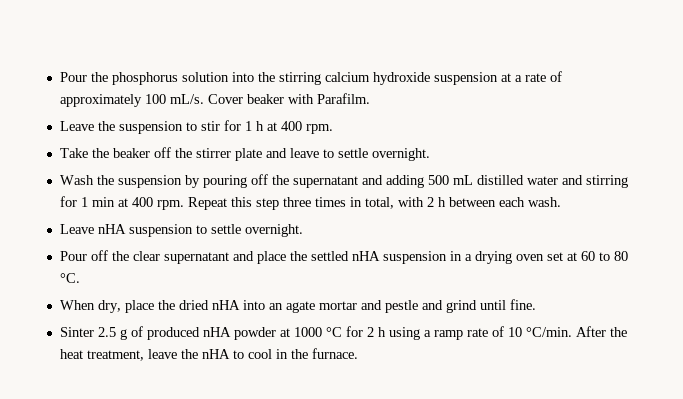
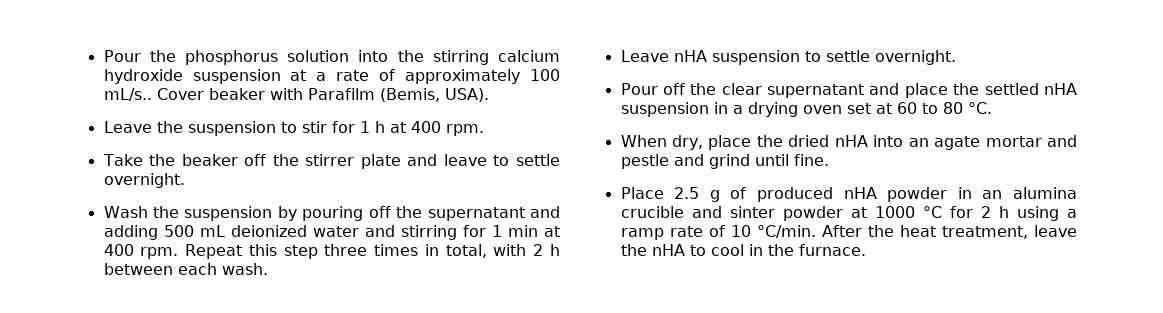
- Pour the phosphorus solution into the stirring calcium hydroxide suspension at a rate of approximately 100 mL/s.
+ Pour the phosphorus solution into the stirring calcium hydroxide suspension at a rate of approximately 100 mL/s..
- Cover beaker with Parafilm.
+ Cover beaker with Parafilm (Bemis, USA).
- Wash the suspension by pouring off the supernatant and adding 500 mL distilled water and stirring for 1 min at 400 rpm.
+ Wash the suspension by pouring off the supernatant and adding 500 mL deionized water and stirring for 1 min at 400 rpm.
- Sinter 2.5 g of produced nHA powder at 1000 °C for 2 h using a ramp rate of 10 °C/min.
+ Place 2.5 g of produced nHA powder in an alumina crucible and sinter powder at 1000 °C for 2 h using a ramp rate of 10 °C/min.

